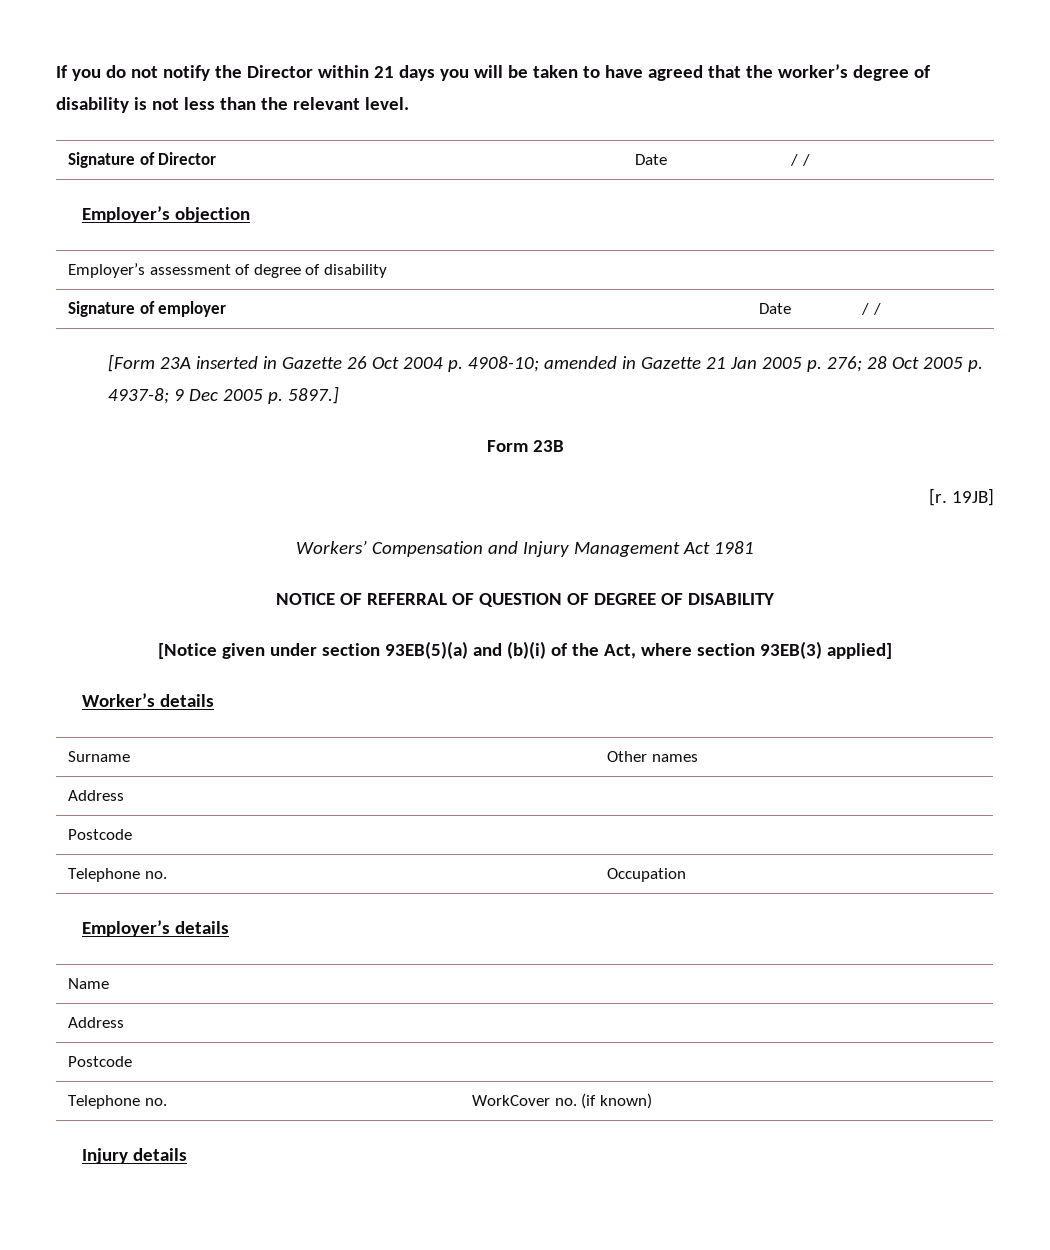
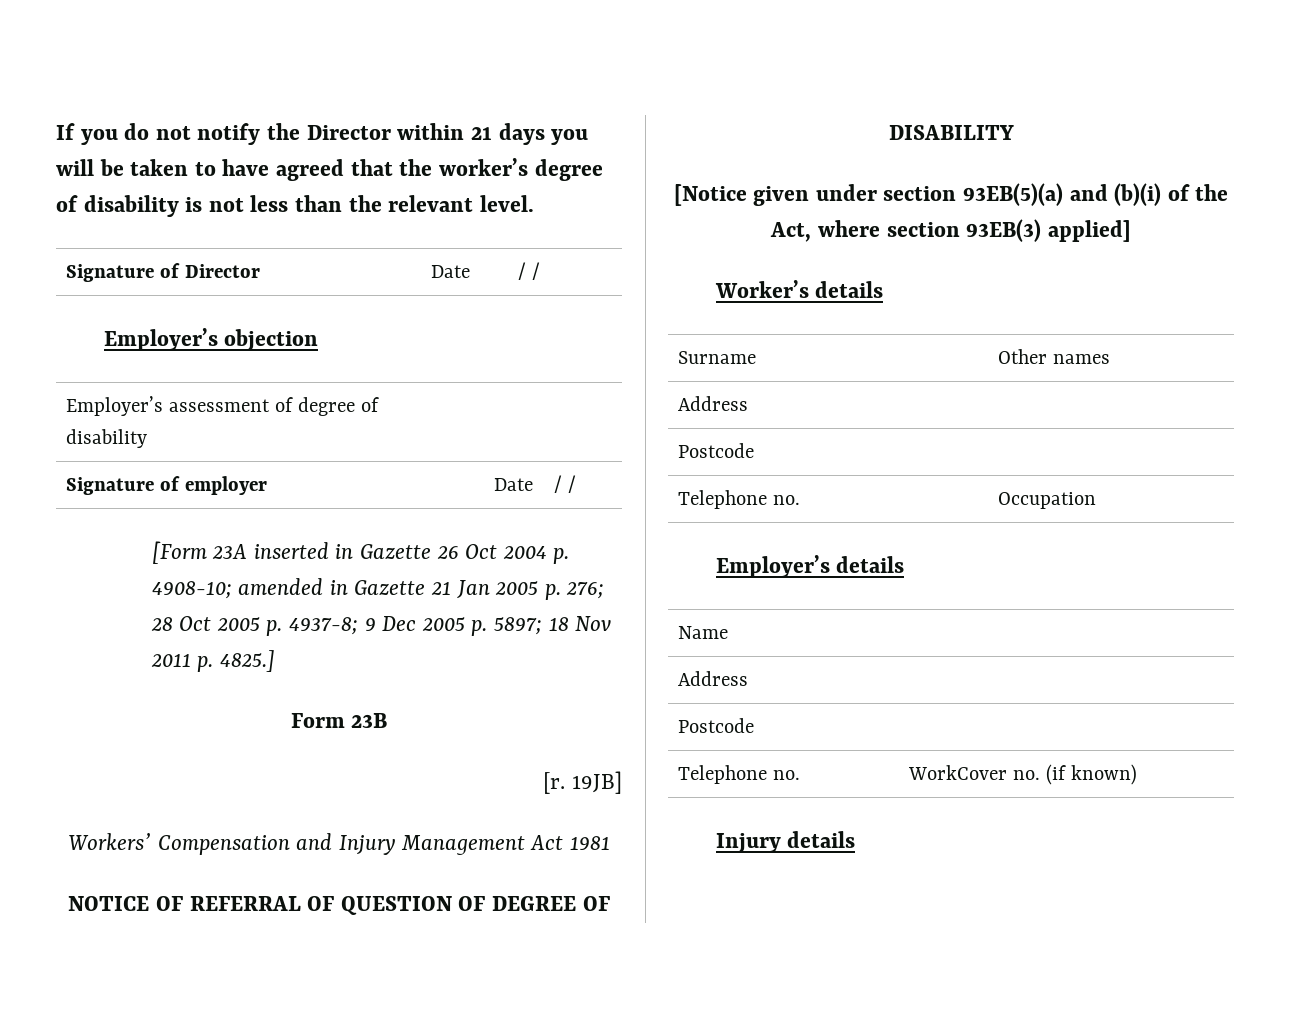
- [Form 23A inserted in Gazette 26 Oct 2004 p. 4908-10; amended in Gazette 21 Jan 2005 p. 276; 28 Oct 2005 p. 4937-8; 9 Dec 2005 p. 5897.]
+ [Form 23A inserted in Gazette 26 Oct 2004 p. 4908-10; amended in Gazette 21 Jan 2005 p. 276; 28 Oct 2005 p. 4937-8; 9 Dec 2005 p. 5897; 18 Nov 2011 p. 4825.]

